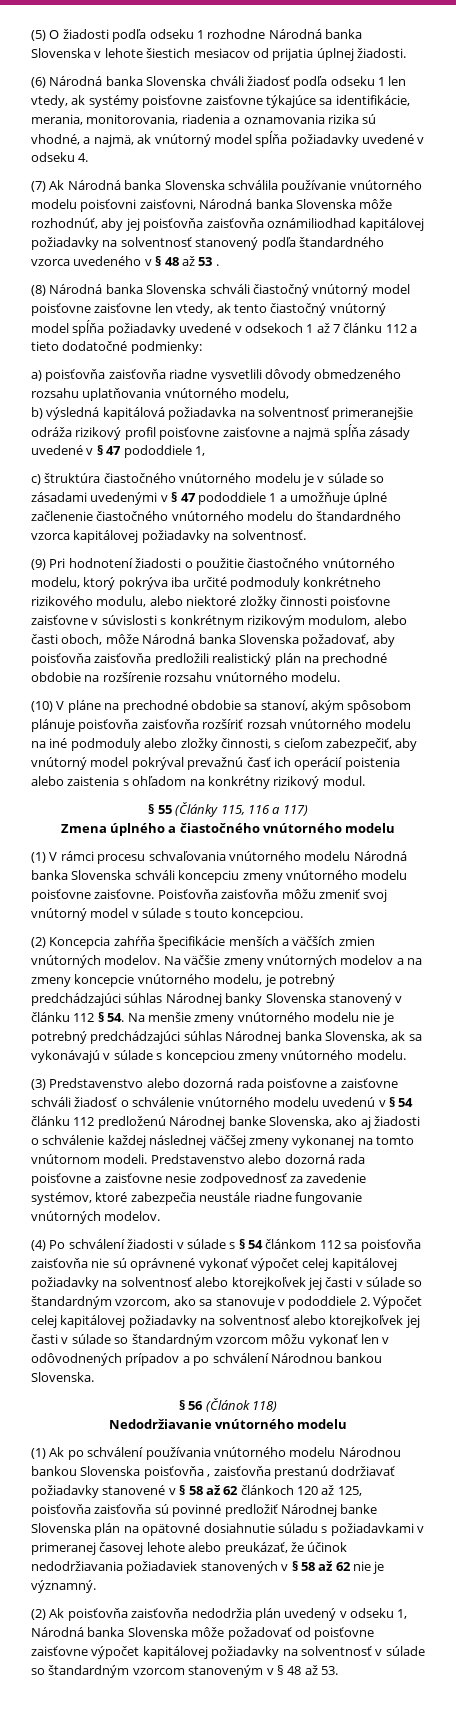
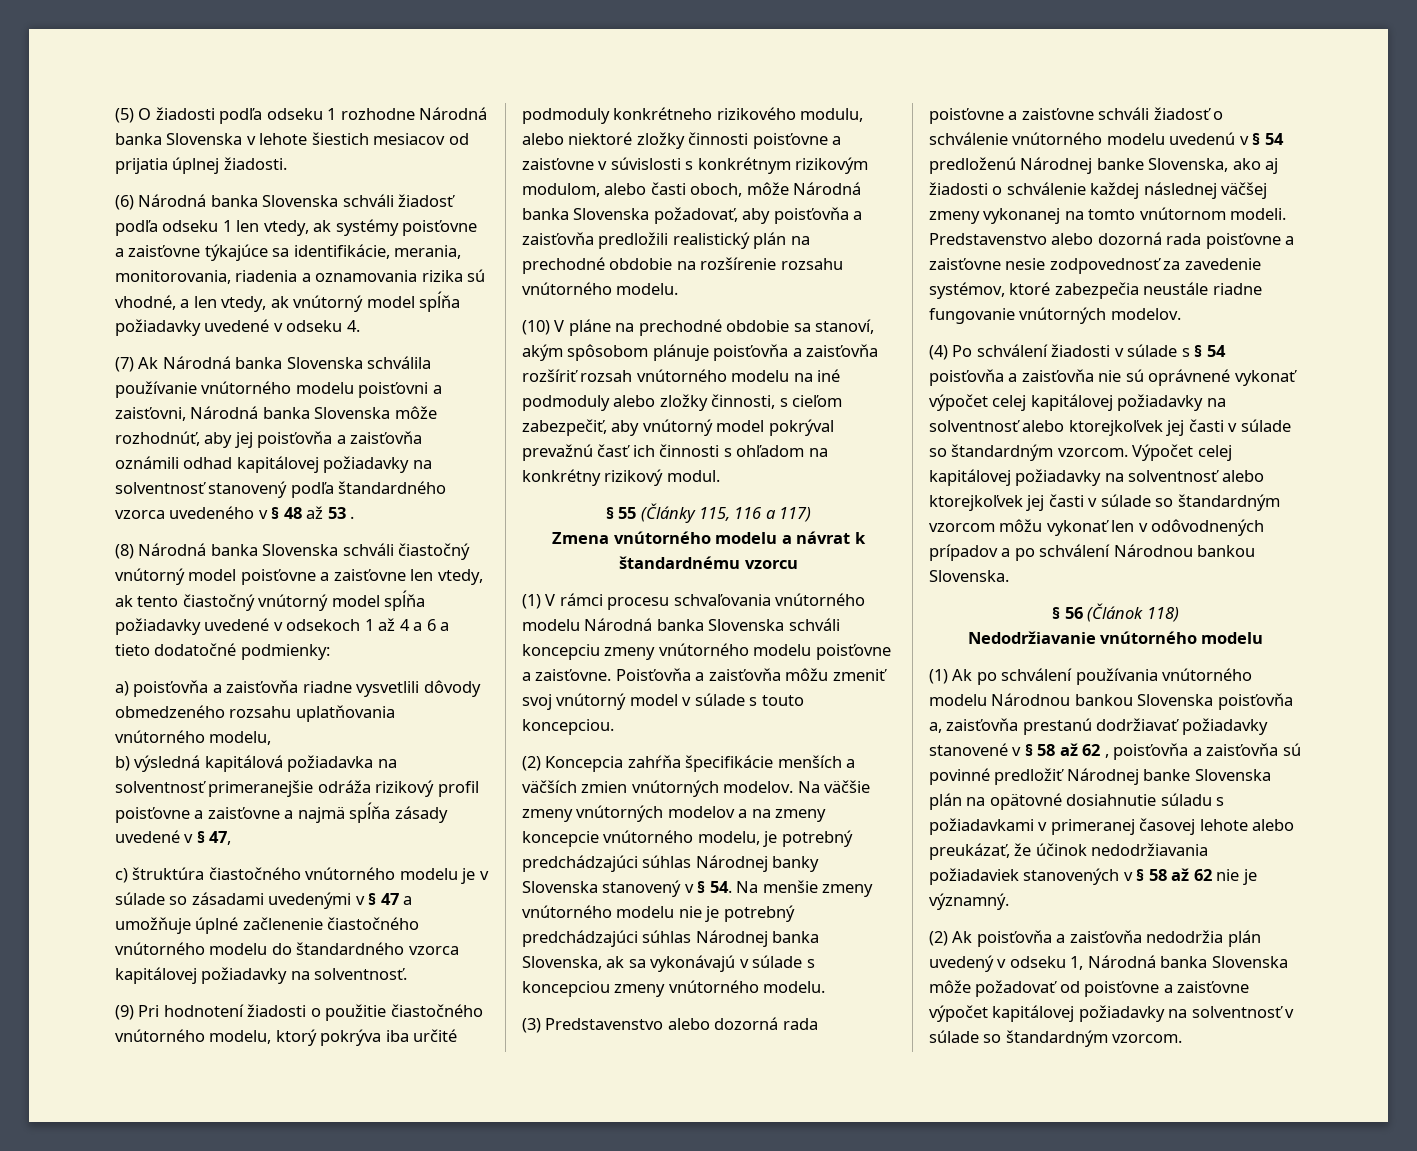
- (6) Národná banka Slovenska chváli žiadosť podľa odseku 1 len vtedy, ak systémy poisťovne zaisťovne týkajúce sa identifikácie, merania, monitorovania, riadenia a oznamovania rizika sú vhodné, a najmä, ak vnútorný model spĺňa požiadavky uvedené v odseku 4.
+ (6) Národná banka Slovenska schváli žiadosť podľa odseku 1 len vtedy, ak systémy poisťovne a zaisťovne týkajúce sa identifikácie, merania, monitorovania, riadenia a oznamovania rizika sú vhodné, a len vtedy, ak vnútorný model spĺňa požiadavky uvedené v odseku 4.
- (7) Ak Národná banka Slovenska schválila používanie vnútorného modelu poisťovni zaisťovni, Národná banka Slovenska môže rozhodnúť, aby jej poisťovňa zaisťovňa oznámiliodhad kapitálovej požiadavky na solventnosť stanovený podľa štandardného vzorca uvedeného v § 48 až 53 .
+ (7) Ak Národná banka Slovenska schválila používanie vnútorného modelu poisťovni a zaisťovni, Národná banka Slovenska môže rozhodnúť, aby jej poisťovňa a zaisťovňa oznámili odhad kapitálovej požiadavky na solventnosť stanovený podľa štandardného vzorca uvedeného v § 48 až 53 .
- (8) Národná banka Slovenska schváli čiastočný vnútorný model poisťovne zaisťovne len vtedy, ak tento čiastočný vnútorný model spĺňa požiadavky uvedené v odsekoch 1 až 7 článku 112 a tieto dodatočné podmienky:
+ (8) Národná banka Slovenska schváli čiastočný vnútorný model poisťovne a zaisťovne len vtedy, ak tento čiastočný vnútorný model spĺňa požiadavky uvedené v odsekoch 1 až 4 a 6 a tieto dodatočné podmienky:
- a) poisťovňa zaisťovňa riadne vysvetlili dôvody obmedzeného rozsahu uplatňovania vnútorného modelu,
+ a) poisťovňa a zaisťovňa riadne vysvetlili dôvody obmedzeného rozsahu uplatňovania vnútorného modelu,
- b) výsledná kapitálová požiadavka na solventnosť primeranejšie odráža rizikový profil poisťovne zaisťovne a najmä spĺňa zásady uvedené v § 47 pododdiele 1,
+ b) výsledná kapitálová požiadavka na solventnosť primeranejšie odráža rizikový profil poisťovne a zaisťovne a najmä spĺňa zásady uvedené v § 47,
- c) štruktúra čiastočného vnútorného modelu je v súlade so zásadami uvedenými v § 47 pododdiele 1 a umožňuje úplné začlenenie čiastočného vnútorného modelu do štandardného vzorca kapitálovej požiadavky na solventnosť.
+ c) štruktúra čiastočného vnútorného modelu je v súlade so zásadami uvedenými v § 47 a umožňuje úplné začlenenie čiastočného vnútorného modelu do štandardného vzorca kapitálovej požiadavky na solventnosť.
- (9) Pri hodnotení žiadosti o použitie čiastočného vnútorného modelu, ktorý pokrýva iba určité podmoduly konkrétneho rizikového modulu, alebo niektoré zložky činnosti poisťovne zaisťovne v súvislosti s konkrétnym rizikovým modulom, alebo časti oboch, môže Národná banka Slovenska požadovať, aby poisťovňa zaisťovňa predložili realistický plán na prechodné obdobie na rozšírenie rozsahu vnútorného modelu.
+ (9) Pri hodnotení žiadosti o použitie čiastočného vnútorného modelu, ktorý pokrýva iba určité podmoduly konkrétneho rizikového modulu, alebo niektoré zložky činnosti poisťovne a zaisťovne v súvislosti s konkrétnym rizikovým modulom, alebo časti oboch, môže Národná banka Slovenska požadovať, aby poisťovňa a zaisťovňa predložili realistický plán na prechodné obdobie na rozšírenie rozsahu vnútorného modelu.
- (10) V pláne na prechodné obdobie sa stanoví, akým spôsobom plánuje poisťovňa zaisťovňa rozšíriť rozsah vnútorného modelu na iné podmoduly alebo zložky činnosti, s cieľom zabezpečiť, aby vnútorný model pokrýval prevažnú časť ich operácií poistenia alebo zaistenia s ohľadom na konkrétny rizikový modul.
+ (10) V pláne na prechodné obdobie sa stanoví, akým spôsobom plánuje poisťovňa a zaisťovňa rozšíriť rozsah vnútorného modelu na iné podmoduly alebo zložky činnosti, s cieľom zabezpečiť, aby vnútorný model pokrýval prevažnú časť ich činnosti s ohľadom na konkrétny rizikový modul.
- Zmena úplného a čiastočného vnútorného modelu
+ Zmena vnútorného modelu a návrat k štandardnému vzorcu
- (1) V rámci procesu schvaľovania vnútorného modelu Národná banka Slovenska schváli koncepciu zmeny vnútorného modelu poisťovne zaisťovne.
+ (1) V rámci procesu schvaľovania vnútorného modelu Národná banka Slovenska schváli koncepciu zmeny vnútorného modelu poisťovne a zaisťovne.
- Poisťovňa zaisťovňa môžu zmeniť svoj vnútorný model v súlade s touto koncepciou.
+ Poisťovňa a zaisťovňa môžu zmeniť svoj vnútorný model v súlade s touto koncepciou.
- Na väčšie zmeny vnútorných modelov a na zmeny koncepcie vnútorného modelu, je potrebný predchádzajúci súhlas Národnej banky Slovenska stanovený v článku 112 § 54. Na menšie zmeny vnútorného modelu nie je potrebný predchádzajúci súhlas Národnej banka Slovenska, ak sa vykonávajú v súlade s koncepciou zmeny vnútorného modelu.
+ Na väčšie zmeny vnútorných modelov a na zmeny koncepcie vnútorného modelu, je potrebný predchádzajúci súhlas Národnej banky Slovenska stanovený v § 54. Na menšie zmeny vnútorného modelu nie je potrebný predchádzajúci súhlas Národnej banka Slovenska, ak sa vykonávajú v súlade s koncepciou zmeny vnútorného modelu.
- (3) Predstavenstvo alebo dozorná rada poisťovne a zaisťovne schváli žiadosť o schválenie vnútorného modelu uvedenú v § 54 článku 112 predloženú Národnej banke Slovenska, ako aj žiadosti o schválenie každej následnej väčšej zmeny vykonanej na tomto vnútornom modeli.
+ (3) Predstavenstvo alebo dozorná rada poisťovne a zaisťovne schváli žiadosť o schválenie vnútorného modelu uvedenú v § 54 predloženú Národnej banke Slovenska, ako aj žiadosti o schválenie každej následnej väčšej zmeny vykonanej na tomto vnútornom modeli.
- (4) Po schválení žiadosti v súlade s § 54 článkom 112 sa poisťovňa zaisťovňa nie sú oprávnené vykonať výpočet celej kapitálovej požiadavky na solventnosť alebo ktorejkoľvek jej časti v súlade so štandardným vzorcom, ako sa stanovuje v pododdiele 2. Výpočet celej kapitálovej požiadavky na solventnosť alebo ktorejkoľvek jej časti v súlade so štandardným vzorcom môžu vykonať len v odôvodnených prípadov a po schválení Národnou bankou Slovenska.
+ (4) Po schválení žiadosti v súlade s § 54 poisťovňa a zaisťovňa nie sú oprávnené vykonať výpočet celej kapitálovej požiadavky na solventnosť alebo ktorejkoľvek jej časti v súlade so štandardným vzorcom. Výpočet celej kapitálovej požiadavky na solventnosť alebo ktorejkoľvek jej časti v súlade so štandardným vzorcom môžu vykonať len v odôvodnených prípadov a po schválení Národnou bankou Slovenska.
- (1) Ak po schválení používania vnútorného modelu Národnou bankou Slovenska poisťovňa , zaisťovňa prestanú dodržiavať požiadavky stanovené v § 58 až 62 článkoch 120 až 125, poisťovňa zaisťovňa sú povinné predložiť Národnej banke Slovenska plán na opätovné dosiahnutie súladu s požiadavkami v primeranej časovej lehote alebo preukázať, že účinok nedodržiavania požiadaviek stanovených v § 58 až 62 nie je významný.
+ (1) Ak po schválení používania vnútorného modelu Národnou bankou Slovenska poisťovňa a, zaisťovňa prestanú dodržiavať požiadavky stanovené v § 58 až 62 , poisťovňa a zaisťovňa sú povinné predložiť Národnej banke Slovenska plán na opätovné dosiahnutie súladu s požiadavkami v primeranej časovej lehote alebo preukázať, že účinok nedodržiavania požiadaviek stanovených v § 58 až 62 nie je významný.
- (2) Ak poisťovňa zaisťovňa nedodržia plán uvedený v odseku 1, Národná banka Slovenska môže požadovať od poisťovne zaisťovne výpočet kapitálovej požiadavky na solventnosť v súlade so štandardným vzorcom stanoveným v § 48 až 53.
+ (2) Ak poisťovňa a zaisťovňa nedodržia plán uvedený v odseku 1, Národná banka Slovenska môže požadovať od poisťovne a zaisťovne výpočet kapitálovej požiadavky na solventnosť v súlade so štandardným vzorcom.

